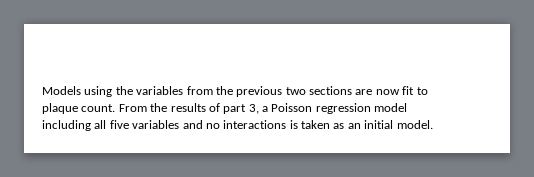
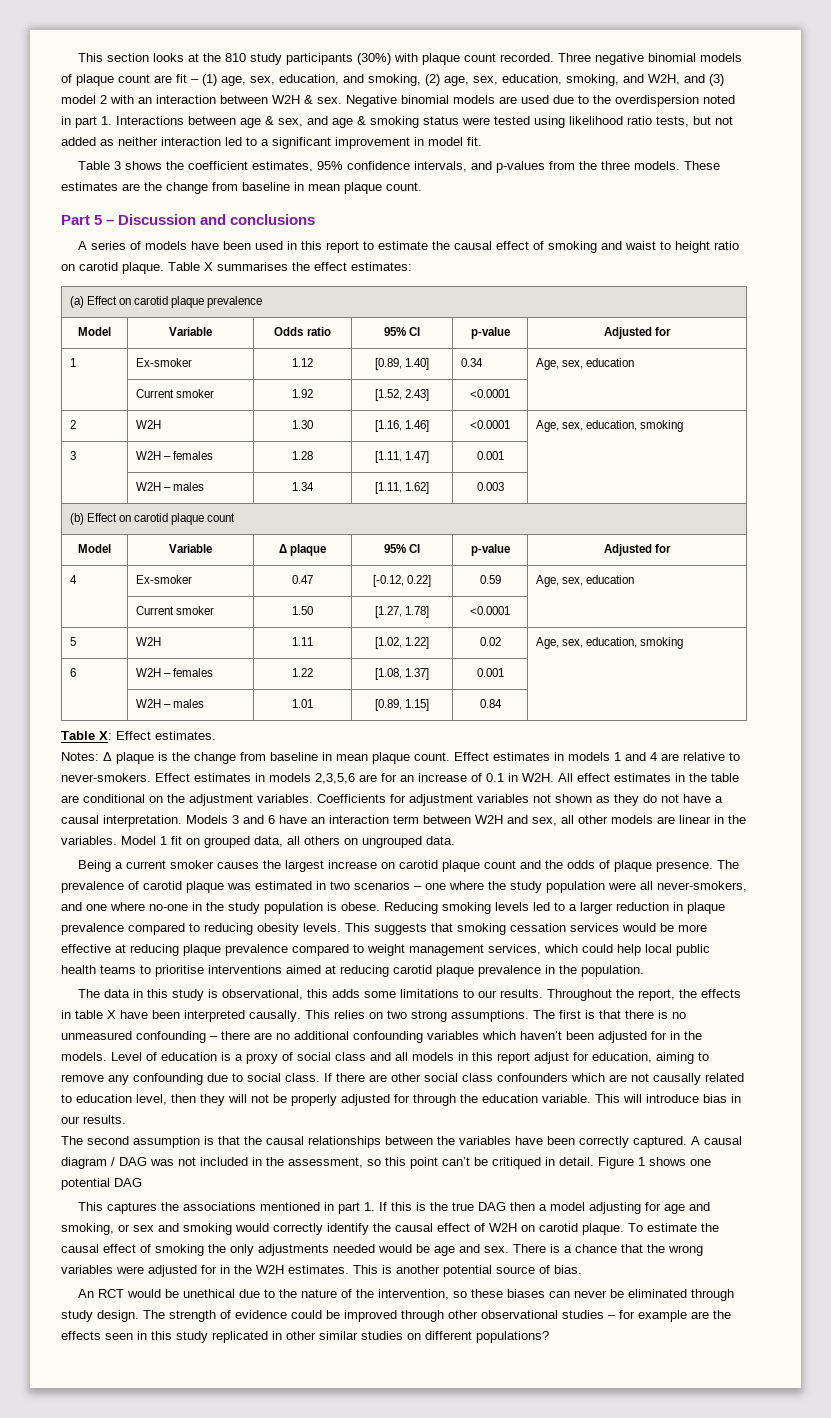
- Models using the variables from the previous two sections are now fit to plaque count. From the results of part 3, a Poisson regression model including all five variables and no interactions is taken as an initial model.
+ This section looks at the 810 study participants (30%) with plaque count recorded. Three negative binomial models of plaque count are fit – (1) age, sex, education, and smoking, (2) age, sex, education, smoking, and W2H, and (3) model 2 with an interaction between W2H & sex. Negative binomial models are used due to the overdispersion noted in part 1. Interactions between age & sex, and age & smoking status were tested using likelihood ratio tests, but not added as neither interaction led to a significant improvement in model fit.
+ Table 3 shows the coefficient estimates, 95% confidence intervals, and p-values from the three models. These estimates are the change from baseline in mean plaque count.
+ Part 5 – Discussion and conclusions
+ A series of models have been used in this report to estimate the causal effect of smoking and waist to height ratio on carotid plaque. Table X summarises the effect estimates:
+ (a) Effect on carotid plaque prevalence
+ Model | Variable | Odds ratio | 95% CI | p-value | Adjusted for
+ 1 | Ex-smoker | 1.12 | [0.89, 1.40] | 0.34 | Age, sex, education
+ | Current smoker | 1.92 | [1.52, 2.43] | <0.0001 |
+ 2 | W2H | 1.30 | [1.16, 1.46] | <0.0001 | Age, sex, education, smoking
+ 3 | W2H – females | 1.28 | [1.11, 1.47] | 0.001 |
+ | W2H – males | 1.34 | [1.11, 1.62] | 0.003 |
+ (b) Effect on carotid plaque count
+ Model | Variable | Δ plaque | 95% CI | p-value | Adjusted for
+ 4 | Ex-smoker | 0.47 | [-0.12, 0.22] | 0.59 | Age, sex, education
+ | Current smoker | 1.50 | [1.27, 1.78] | <0.0001 |
+ 5 | W2H | 1.11 | [1.02, 1.22] | 0.02 | Age, sex, education, smoking
+ 6 | W2H – females | 1.22 | [1.08, 1.37] | 0.001 |
+ | W2H – males | 1.01 | [0.89, 1.15] | 0.84 |
+ Table X: Effect estimates.
+ Notes: Δ plaque is the change from baseline in mean plaque count. Effect estimates in models 1 and 4 are relative to never-smokers. Effect estimates in models 2,3,5,6 are for an increase of 0.1 in W2H. All effect estimates in the table are conditional on the adjustment variables. Coefficients for adjustment variables not shown as they do not have a causal interpretation. Models 3 and 6 have an interaction term between W2H and sex, all other models are linear in the variables. Model 1 fit on grouped data, all others on ungrouped data.
+ Being a current smoker causes the largest increase on carotid plaque count and the odds of plaque presence. The prevalence of carotid plaque was estimated in two scenarios – one where the study population were all never-smokers, and one where no-one in the study population is obese. Reducing smoking levels led to a larger reduction in plaque prevalence compared to reducing obesity levels. This suggests that smoking cessation services would be more effective at reducing plaque prevalence compared to weight management services, which could help local public health teams to prioritise interventions aimed at reducing carotid plaque prevalence in the population.
+ The data in this study is observational, this adds some limitations to our results. Throughout the report, the effects in table X have been interpreted causally. This relies on two strong assumptions. The first is that there is no unmeasured confounding – there are no additional confounding variables which haven’t been adjusted for in the models. Level of education is a proxy of social class and all models in this report adjust for education, aiming to remove any confounding due to social class. If there are other social class confounders which are not causally related to education level, then they will not be properly adjusted for through the education variable. This will introduce bias in our results.
+ The second assumption is that the causal relationships between the variables have been correctly captured. A causal diagram / DAG was not included in the assessment, so this point can’t be critiqued in detail. Figure 1 shows one potential DAG
+ This captures the associations mentioned in part 1. If this is the true DAG then a model adjusting for age and smoking, or sex and smoking would correctly identify the causal effect of W2H on carotid plaque. To estimate the causal effect of smoking the only adjustments needed would be age and sex. There is a chance that the wrong variables were adjusted for in the W2H estimates. This is another potential source of bias.
+ An RCT would be unethical due to the nature of the intervention, so these biases can never be eliminated through study design. The strength of evidence could be improved through other observational studies – for example are the effects seen in this study replicated in other similar studies on different populations?

